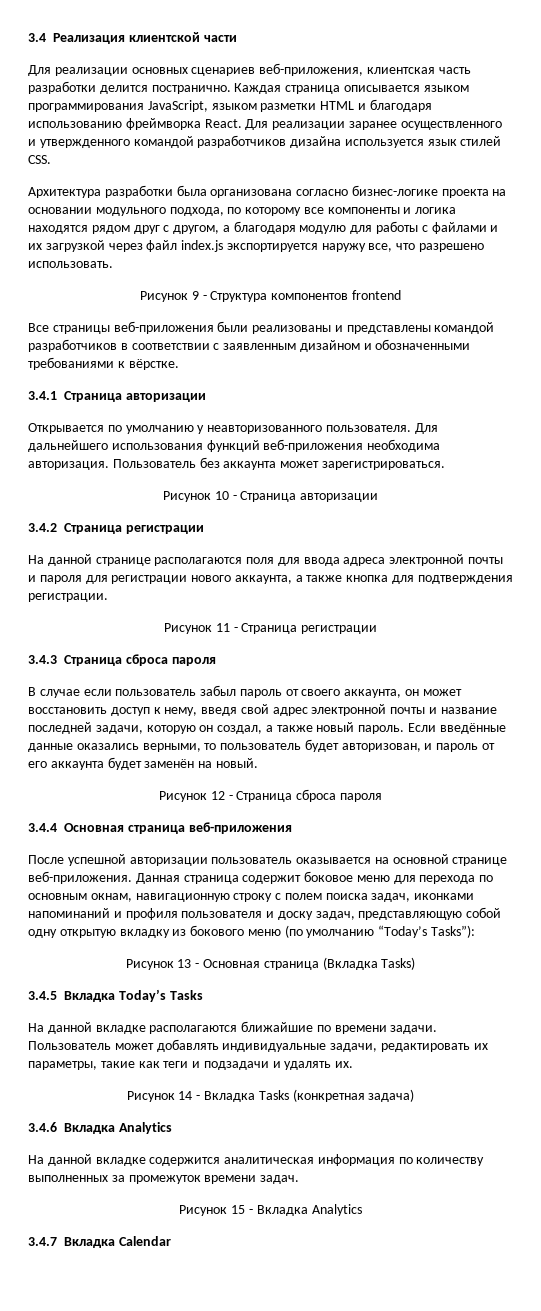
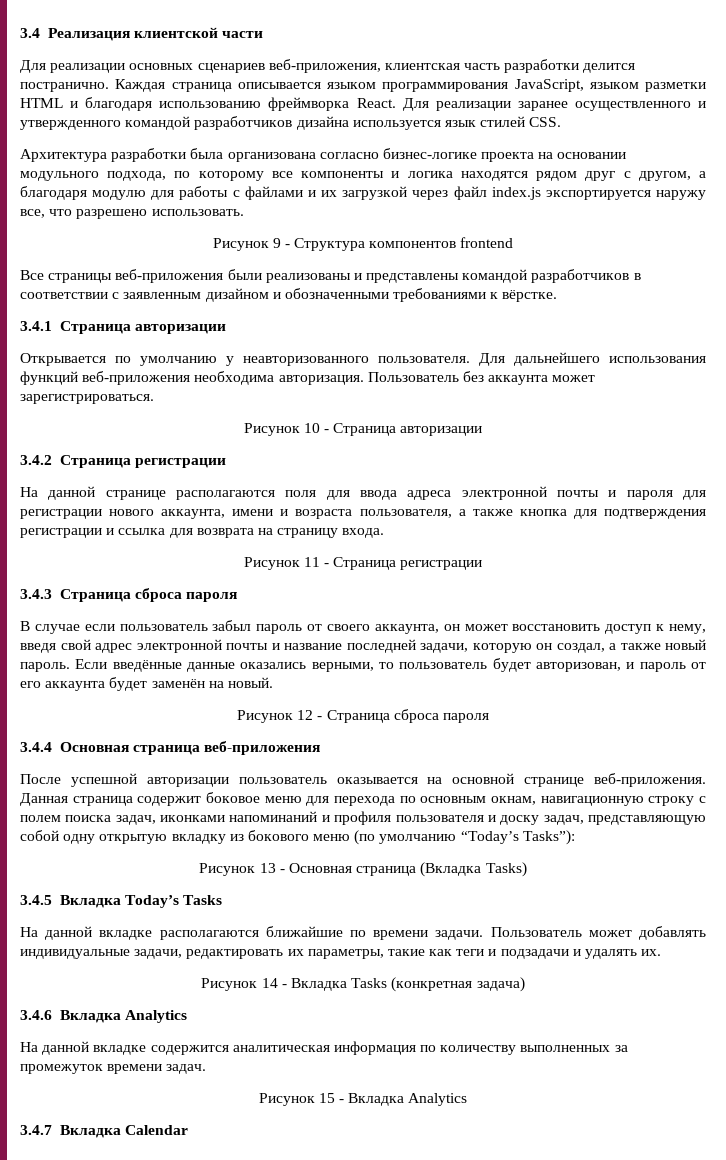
- На данной странице располагаются поля для ввода адреса электронной почты и пароля для регистрации нового аккаунта, а также кнопка для подтверждения регистрации.
+ На данной странице располагаются поля для ввода адреса электронной почты и пароля для регистрации нового аккаунта, имени и возраста пользователя, а также кнопка для подтверждения регистрации и ссылка для возврата на страницу входа.

